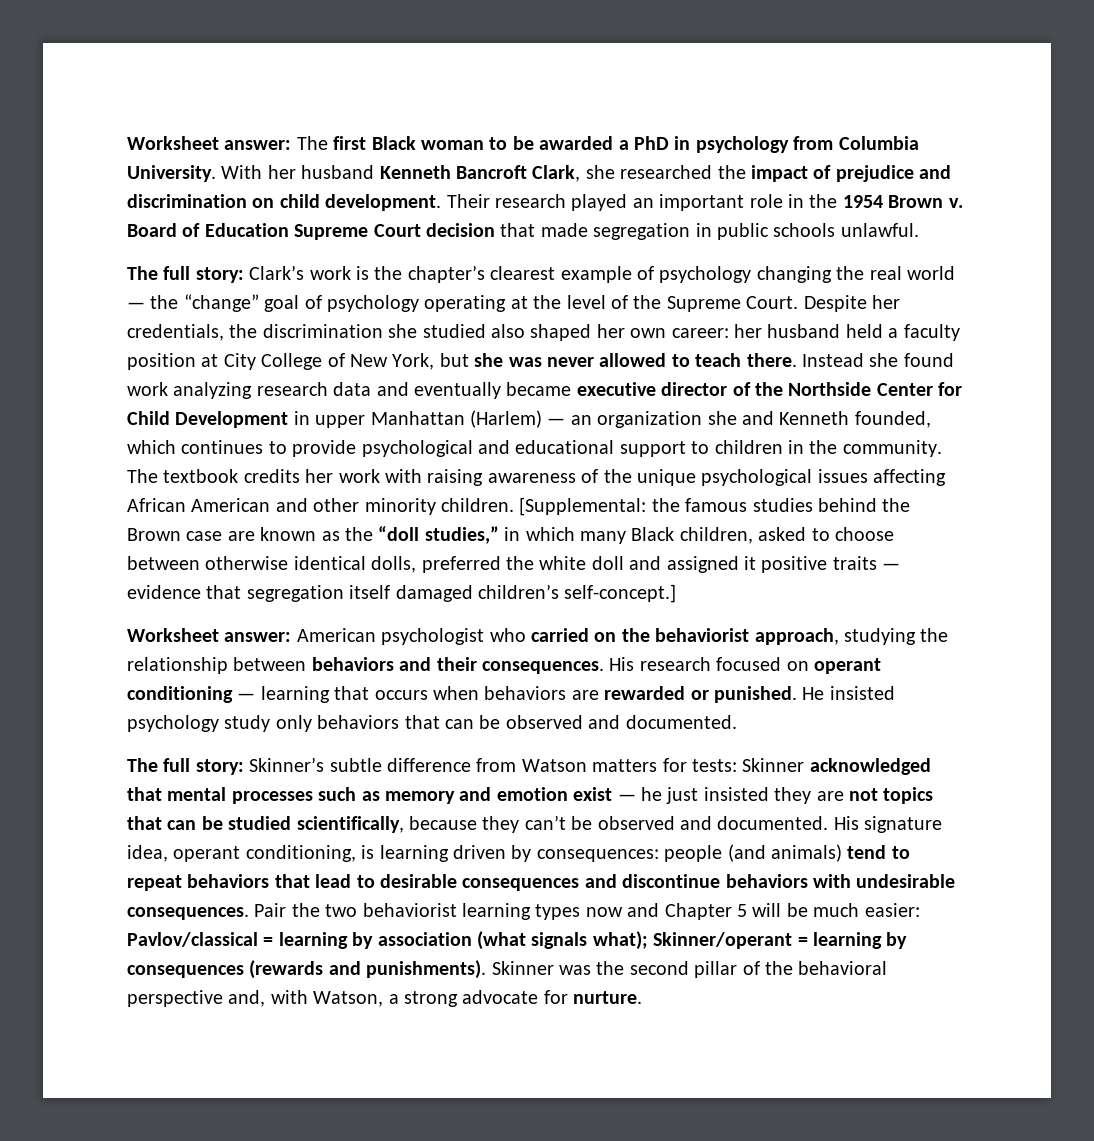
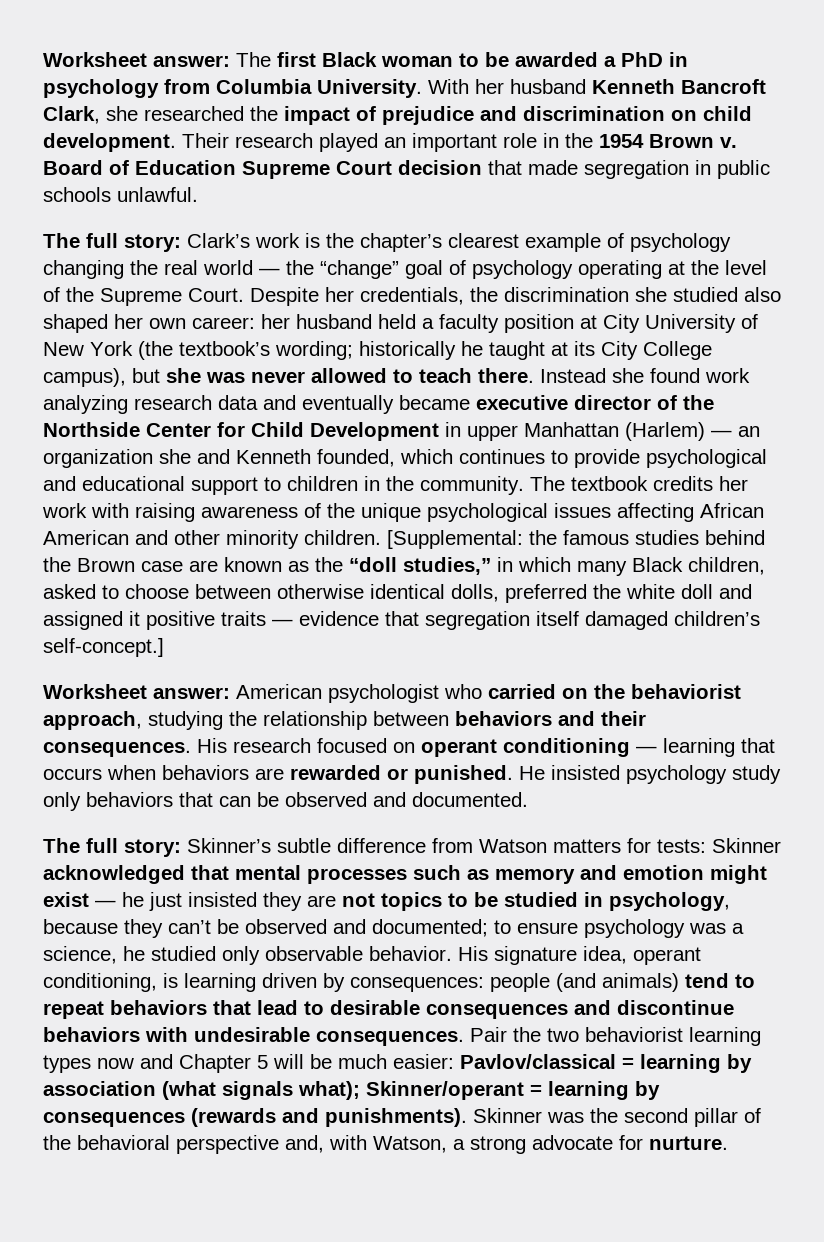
- Despite her credentials, the discrimination she studied also shaped her own career: her husband held a faculty position at City College of New York, but she was never allowed to teach there.
+ Despite her credentials, the discrimination she studied also shaped her own career: her husband held a faculty position at City University of New York (the textbook’s wording; historically he taught at its City College campus), but she was never allowed to teach there.
- The full story: Skinner’s subtle difference from Watson matters for tests: Skinner acknowledged that mental processes such as memory and emotion exist — he just insisted they are not topics that can be studied scientifically, because they can’t be observed and documented.
+ The full story: Skinner’s subtle difference from Watson matters for tests: Skinner acknowledged that mental processes such as memory and emotion might exist — he just insisted they are not topics to be studied in psychology, because they can’t be observed and documented; to ensure psychology was a science, he studied only observable behavior.

